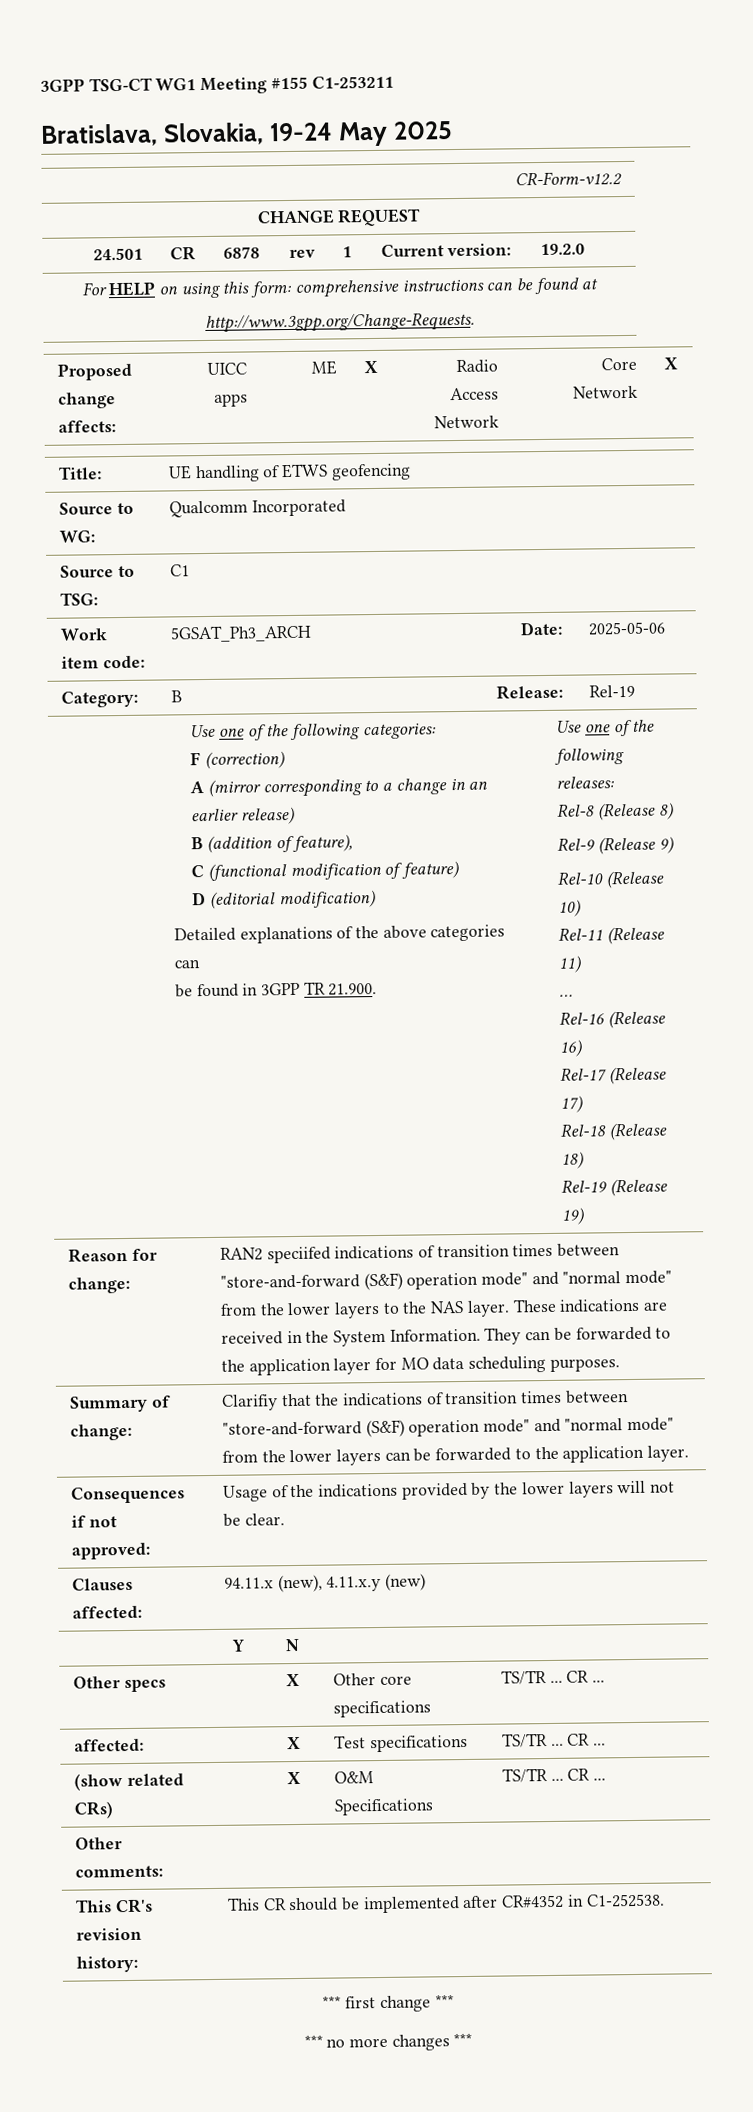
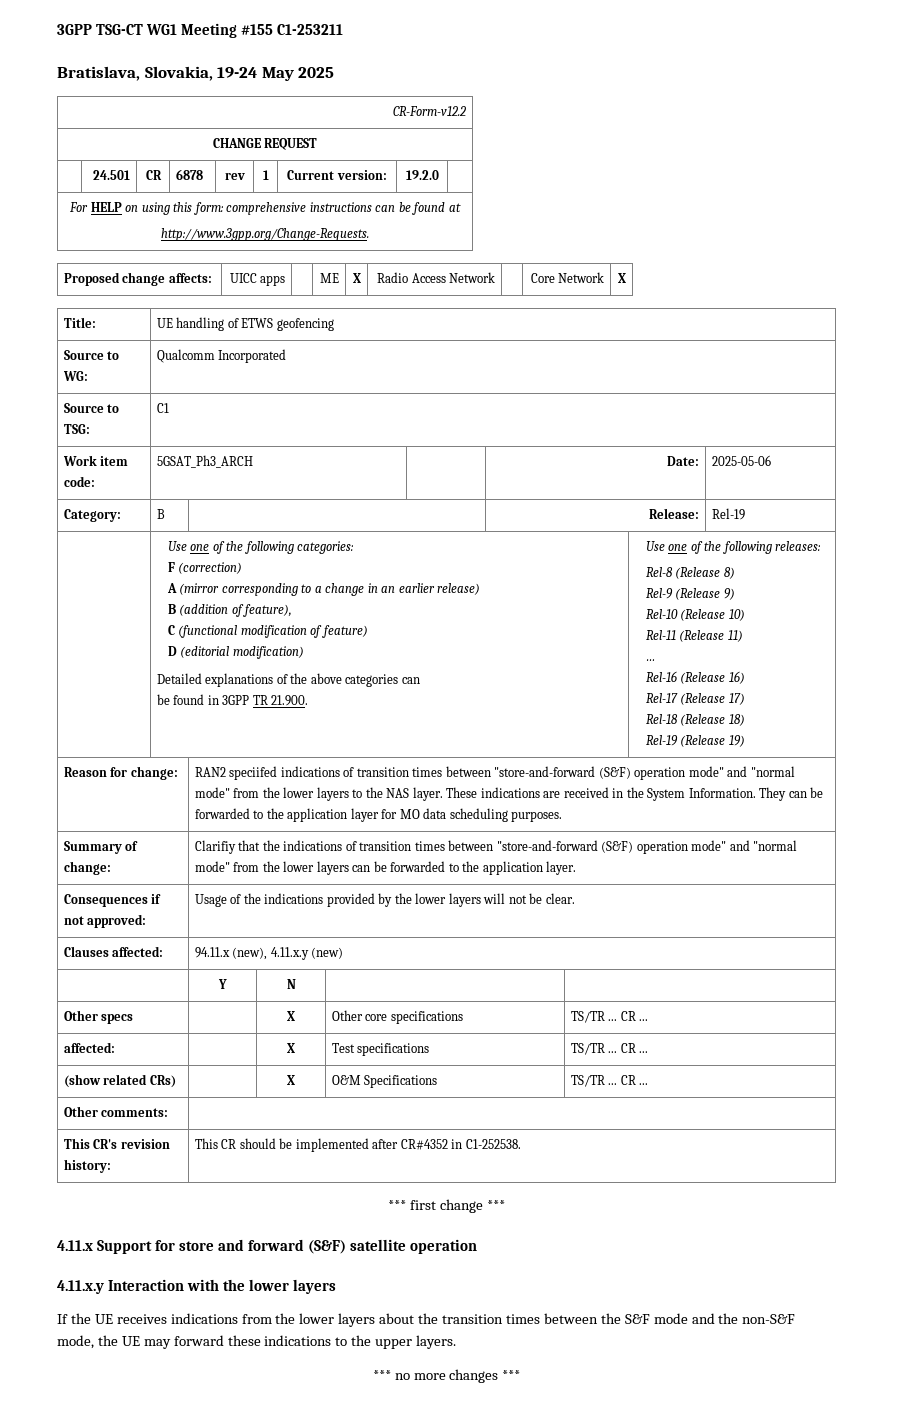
+ 4.11.x Support for store and forward (S&F) satellite operation
+ 4.11.x.y Interaction with the lower layers
+ If the UE receives indications from the lower layers about the transition times between the S&F mode and the non-S&F mode, the UE may forward these indications to the upper layers.

